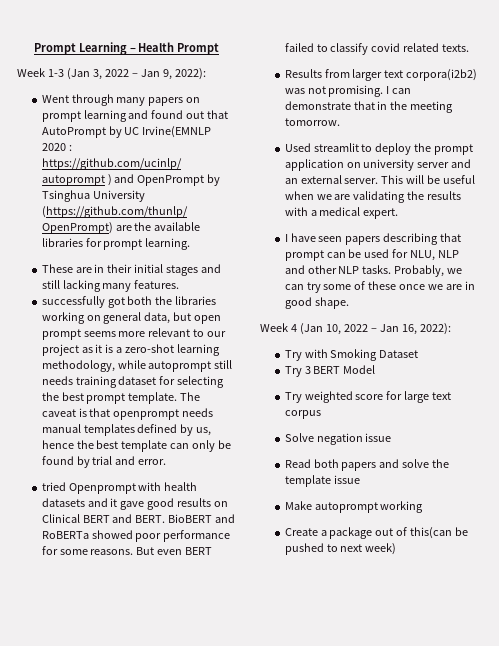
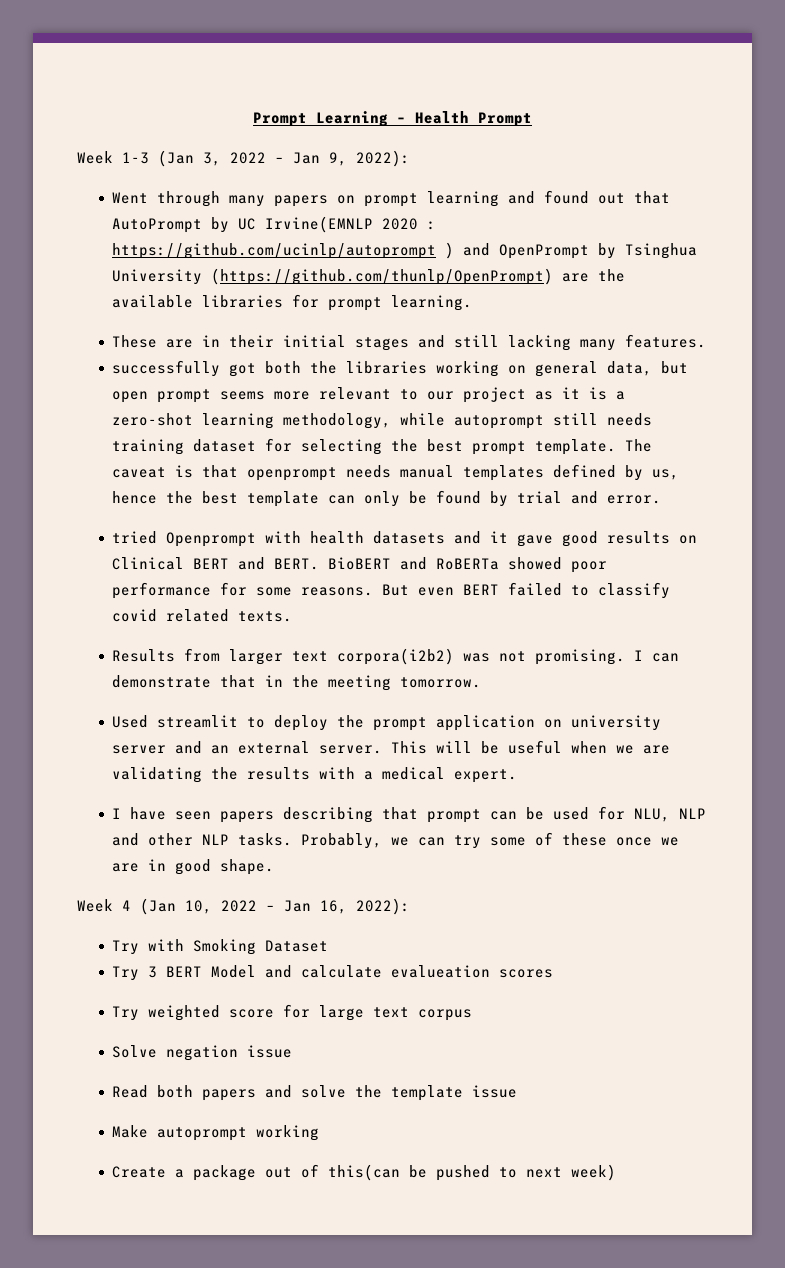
- Try 3 BERT Model
+ Try 3 BERT Model and calculate evalueation scores

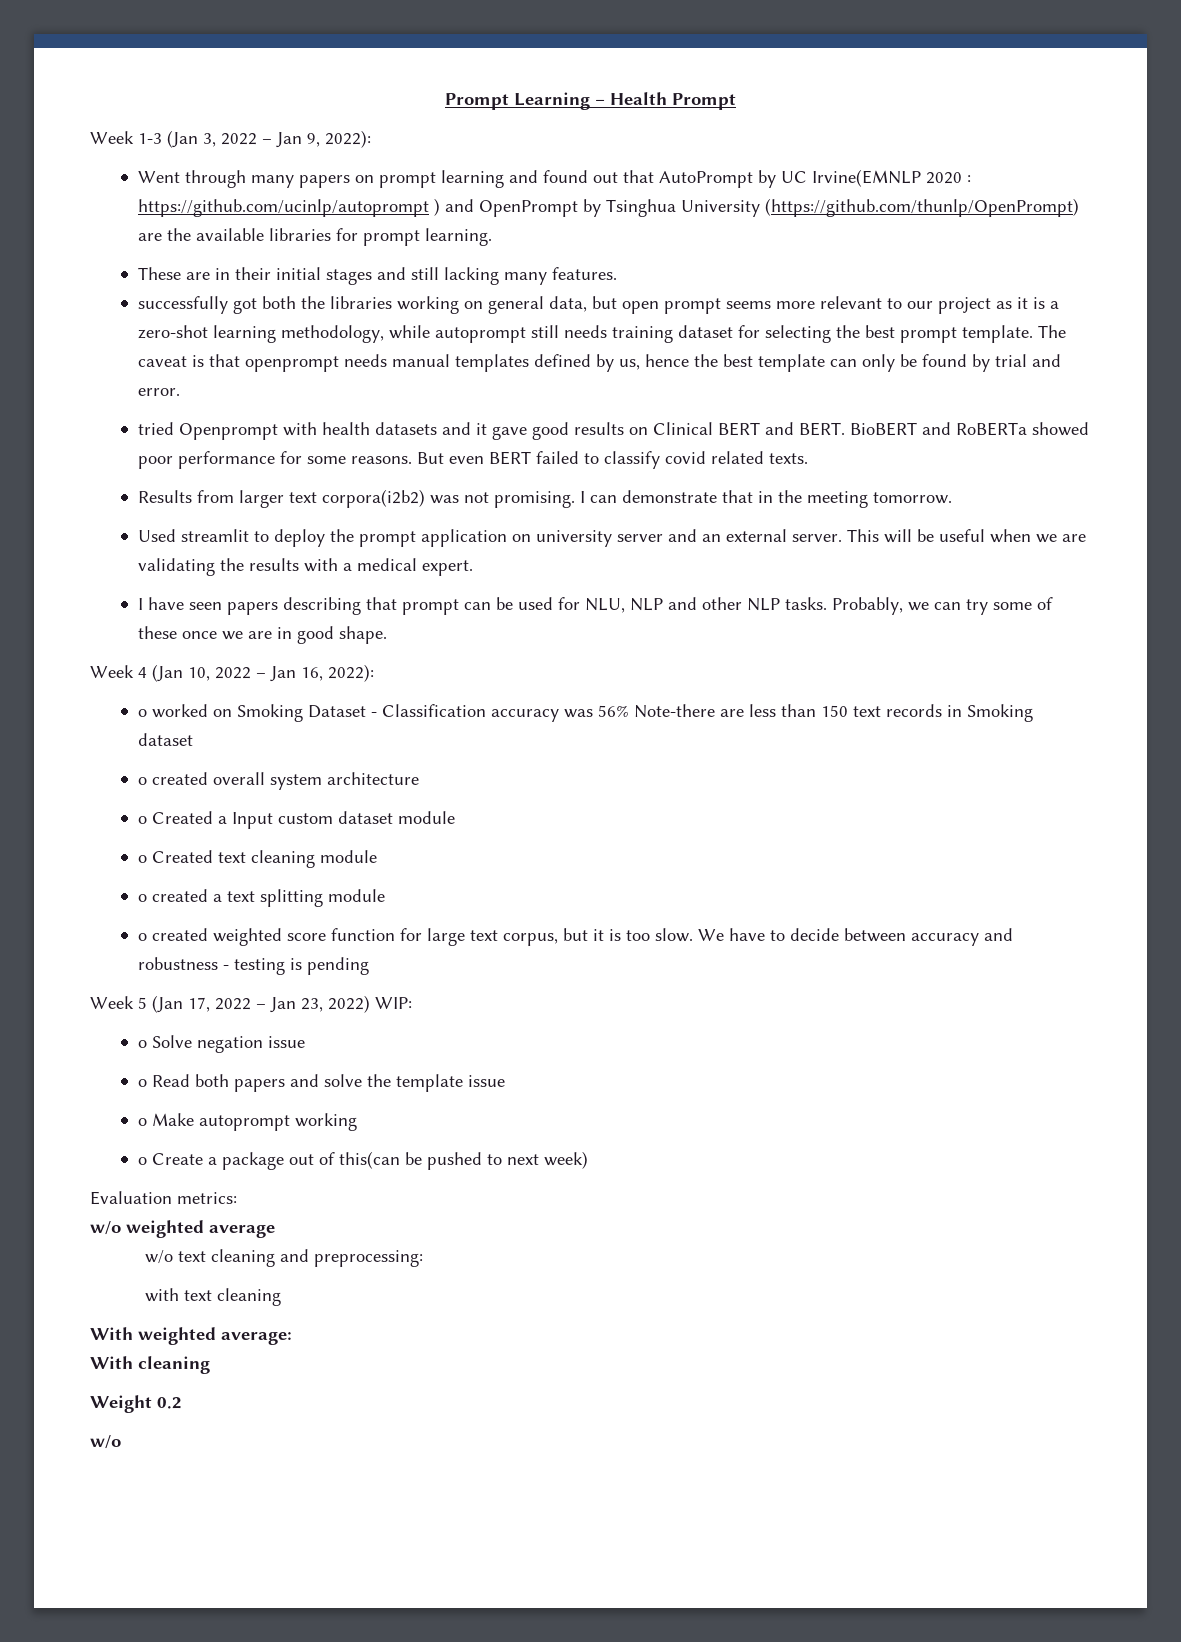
- Try with Smoking Dataset
- Try 3 BERT Model and calculate evalueation scores
- Try weighted score for large text corpus
- Solve negation issue
+ o worked on Smoking Dataset - Classification accuracy was 56% Note-there are less than 150 text records in Smoking dataset
+ o created overall system architecture
+ o Created a Input custom dataset module
+ o Created text cleaning module
+ o created a text splitting module
+ o created weighted score function for large text corpus, but it is too slow. We have to decide between accuracy and robustness - testing is pending
+ Week 5 (Jan 17, 2022 – Jan 23, 2022) WIP:
+ o Solve negation issue
- Read both papers and solve the template issue
+ o Read both papers and solve the template issue
- Make autoprompt working
+ o Make autoprompt working
- Create a package out of this(can be pushed to next week)
+ o Create a package out of this(can be pushed to next week)
+ Evaluation metrics:
+ w/o weighted average
+ w/o text cleaning and preprocessing:
+ with text cleaning
+ With weighted average:
+ With cleaning
+ Weight 0.2
+ w/o

